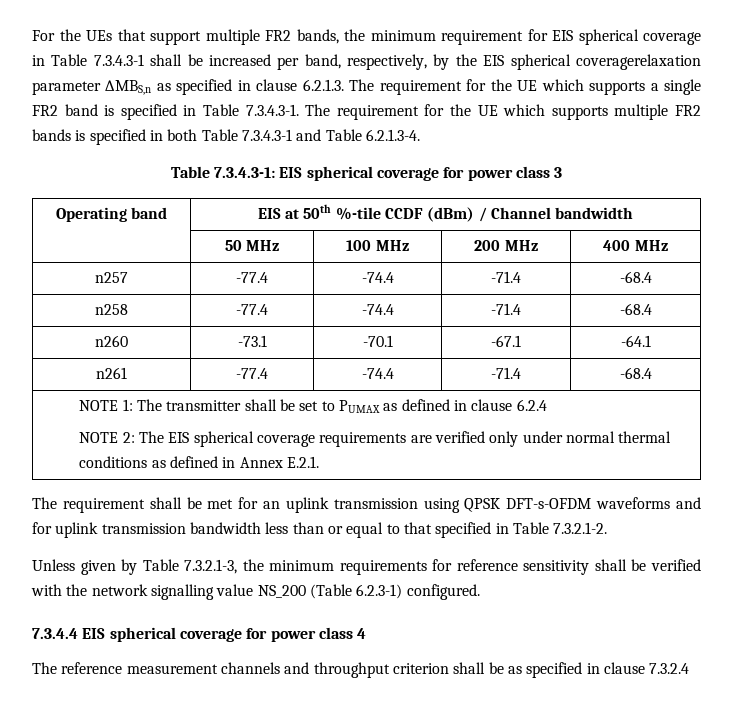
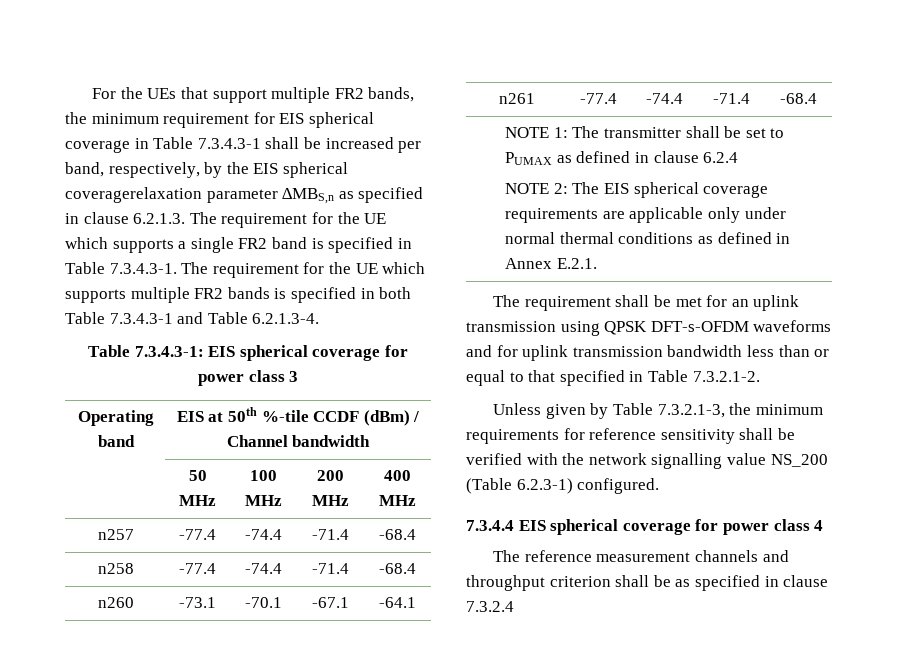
  NOTE 1: The transmitter shall be set to PUMAX as defined in clause 6.2.4
- NOTE 2: The EIS spherical coverage requirements are verified only under normal thermal conditions as defined in Annex E.2.1.
+ NOTE 2: The EIS spherical coverage requirements are applicable only under normal thermal conditions as defined in Annex E.2.1.

